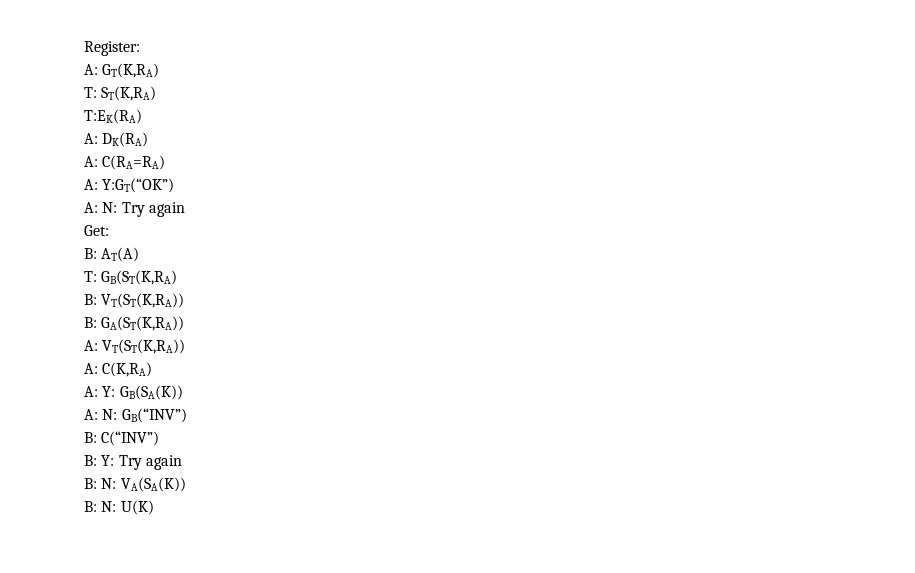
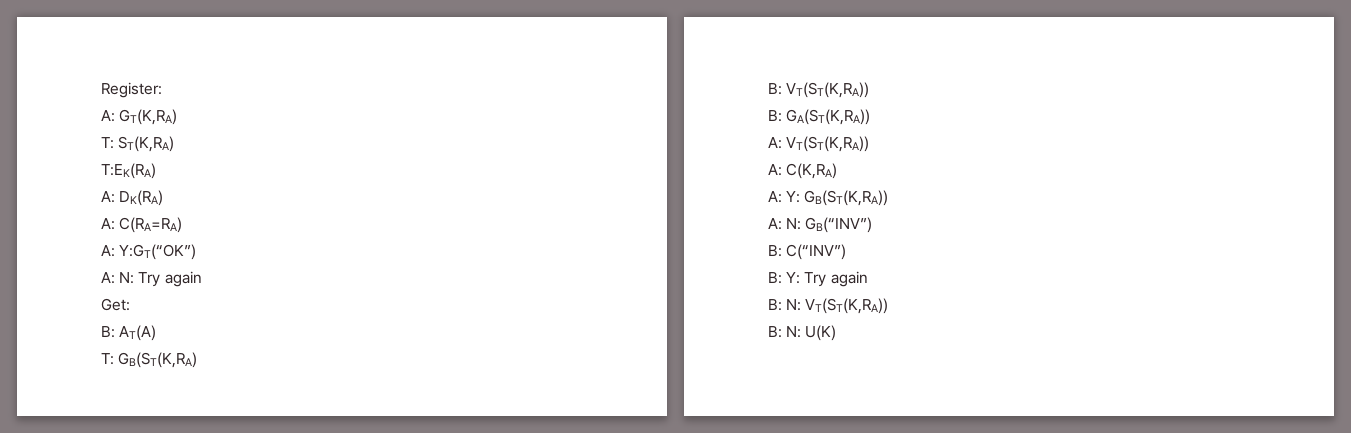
- A: Y: GB(SA(K))
+ A: Y: GB(ST(K,RA))
- B: N: VA(SA(K))
+ B: N: VT(ST(K,RA))

